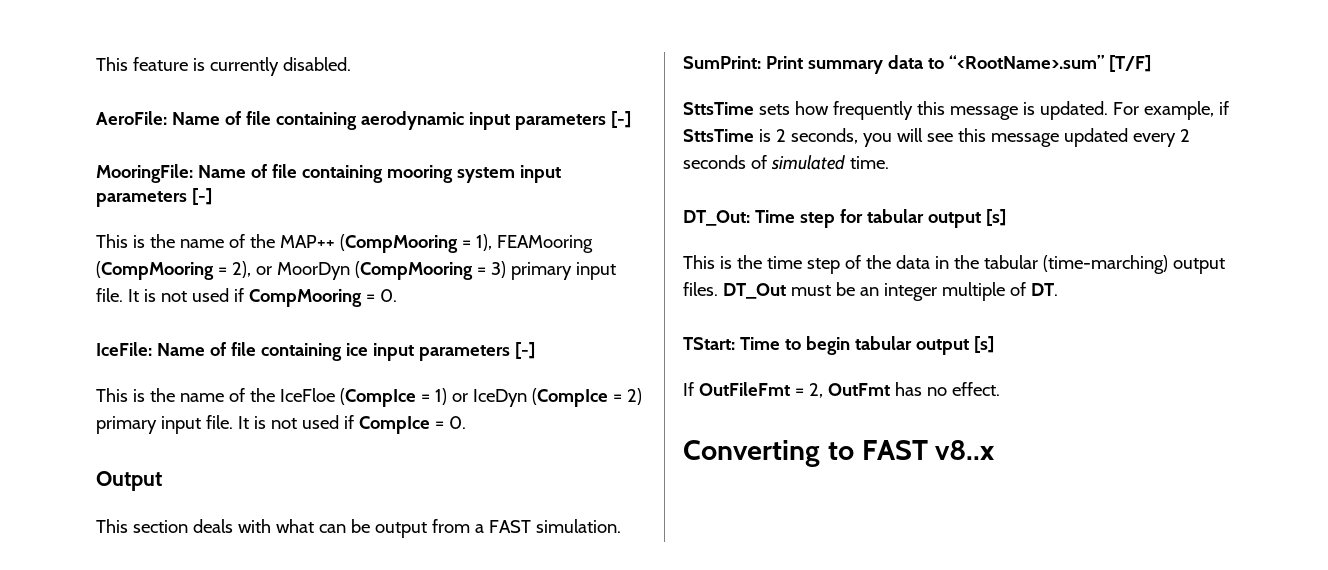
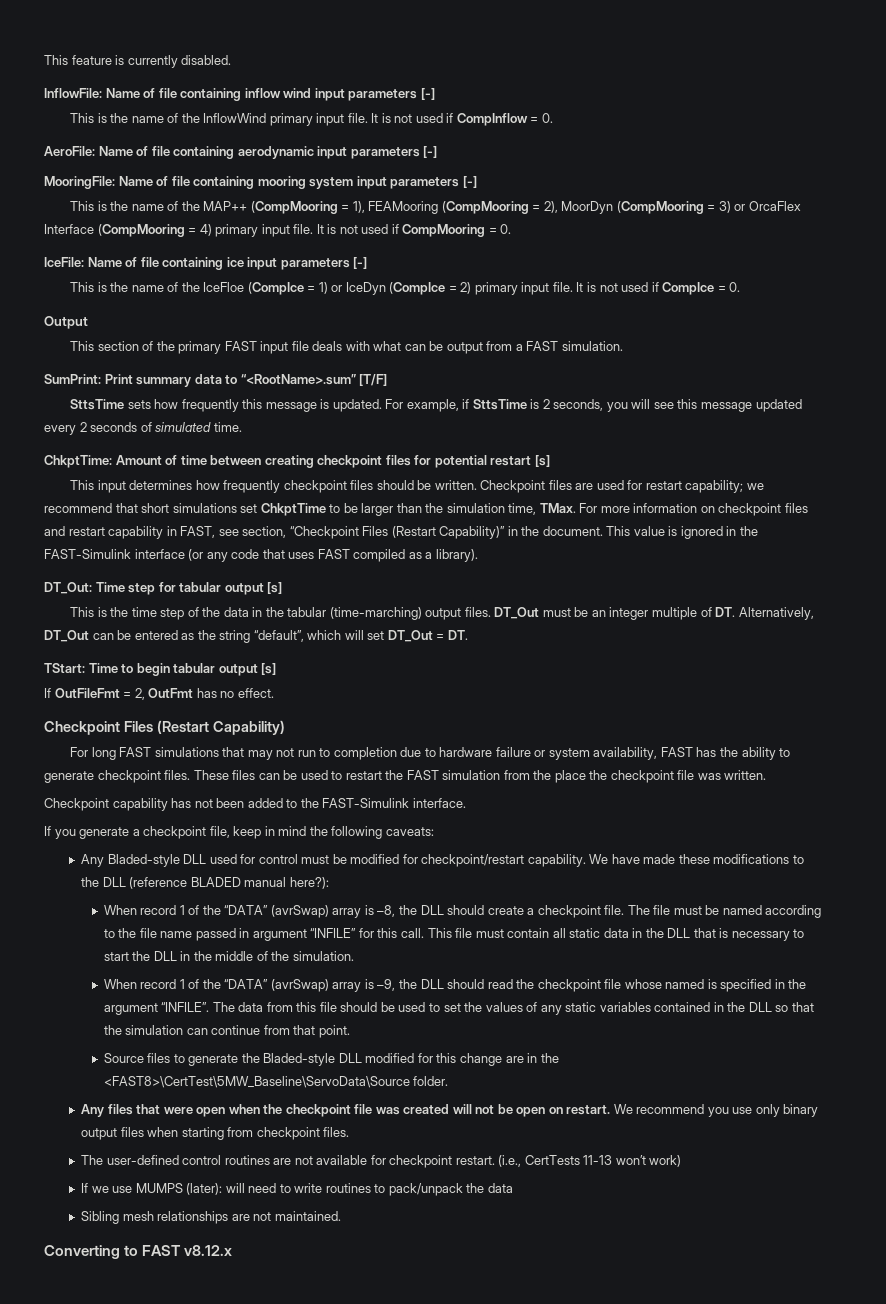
+ InflowFile: Name of file containing inflow wind input parameters [-]
+ This is the name of the InflowWind primary input file. It is not used if CompInflow = 0.
- This is the name of the MAP++ (CompMooring = 1), FEAMooring (CompMooring = 2), or MoorDyn (CompMooring = 3) primary input file.
+ This is the name of the MAP++ (CompMooring = 1), FEAMooring (CompMooring = 2), MoorDyn (CompMooring = 3) or OrcaFlex Interface (CompMooring = 4) primary input file.
- This section deals with what can be output from a FAST simulation.
+ This section of the primary FAST input file deals with what can be output from a FAST simulation.
+ ChkptTime: Amount of time between creating checkpoint files for potential restart [s]
+ This input determines how frequently checkpoint files should be written. Checkpoint files are used for restart capability; we recommend that short simulations set ChkptTime to be larger than the simulation time, TMax. For more information on checkpoint files and restart capability in FAST, see section, “Checkpoint Files (Restart Capability)” in the document. This value is ignored in the FAST-Simulink interface (or any code that uses FAST compiled as a library).
- DT_Out must be an integer multiple of DT.
+ DT_Out must be an integer multiple of DT. Alternatively, DT_Out can be entered as the string “default”, which will set DT_Out = DT.
+ Checkpoint Files (Restart Capability)
+ For long FAST simulations that may not run to completion due to hardware failure or system availability, FAST has the ability to generate checkpoint files. These files can be used to restart the FAST simulation from the place the checkpoint file was written.
+ Checkpoint capability has not been added to the FAST-Simulink interface.
+ If you generate a checkpoint file, keep in mind the following caveats:
+ Any Bladed-style DLL used for control must be modified for checkpoint/restart capability. We have made these modifications to the DLL (reference BLADED manual here?):
+ When record 1 of the “DATA” (avrSwap) array is –8, the DLL should create a checkpoint file. The file must be named according to the file name passed in argument “INFILE” for this call. This file must contain all static data in the DLL that is necessary to start the DLL in the middle of the simulation.
+ When record 1 of the “DATA” (avrSwap) array is –9, the DLL should read the checkpoint file whose named is specified in the argument “INFILE”. The data from this file should be used to set the values of any static variables contained in the DLL so that the simulation can continue from that point.
+ Source files to generate the Bladed-style DLL modified for this change are in the <FAST8>\CertTest\5MW_Baseline\ServoData\Source folder.
+ Any files that were open when the checkpoint file was created will not be open on restart. We recommend you use only binary output files when starting from checkpoint files.
+ The user-defined control routines are not available for checkpoint restart. (i.e., CertTests 11-13 won’t work)
+ If we use MUMPS (later): will need to write routines to pack/unpack the data
+ Sibling mesh relationships are not maintained.
- Converting to FAST v8..x
+ Converting to FAST v8.12.x

